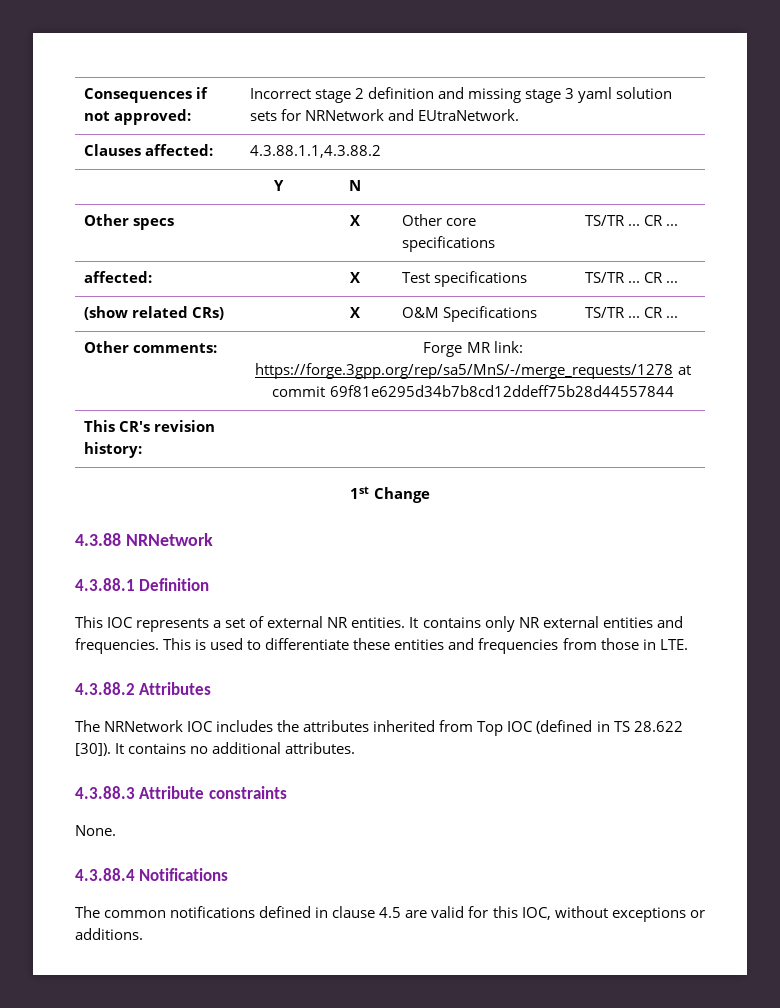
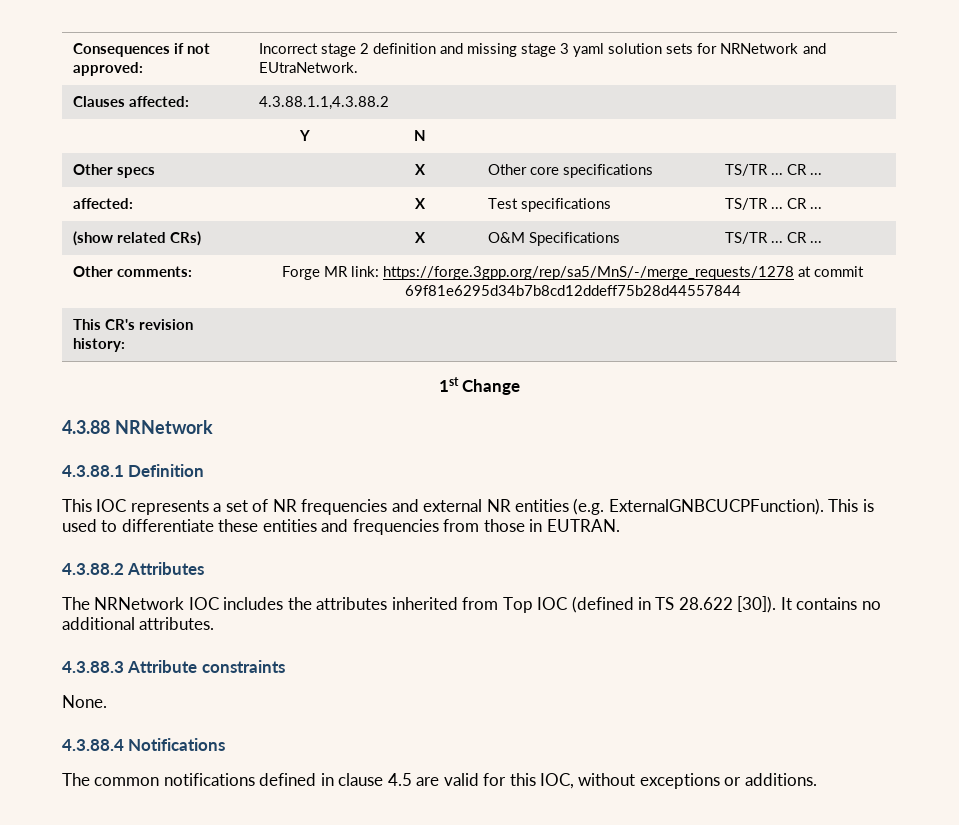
- This IOC represents a set of external NR entities. It contains only NR external entities and frequencies.
+ This IOC represents a set of NR frequencies and external NR entities (e.g. ExternalGNBCUCPFunction).
- This is used to differentiate these entities and frequencies from those in LTE.
+ This is used to differentiate these entities and frequencies from those in EUTRAN.

